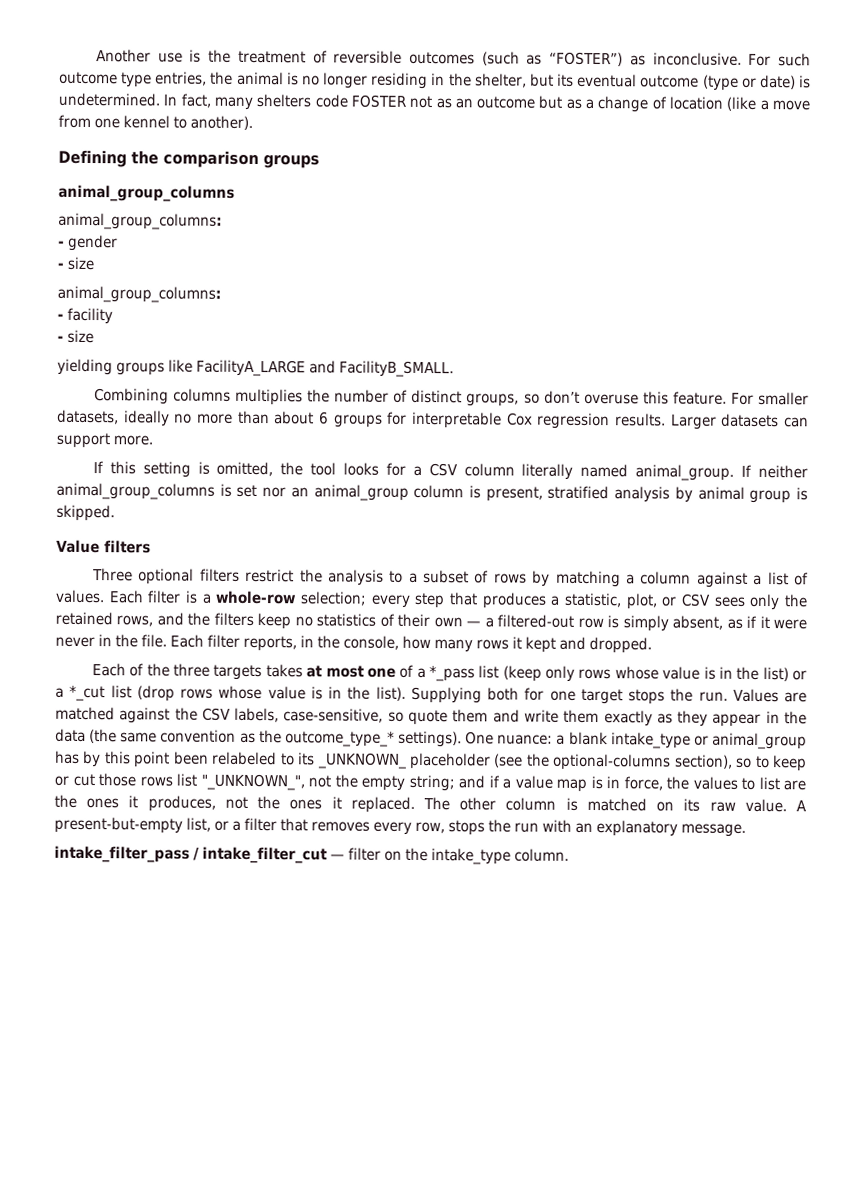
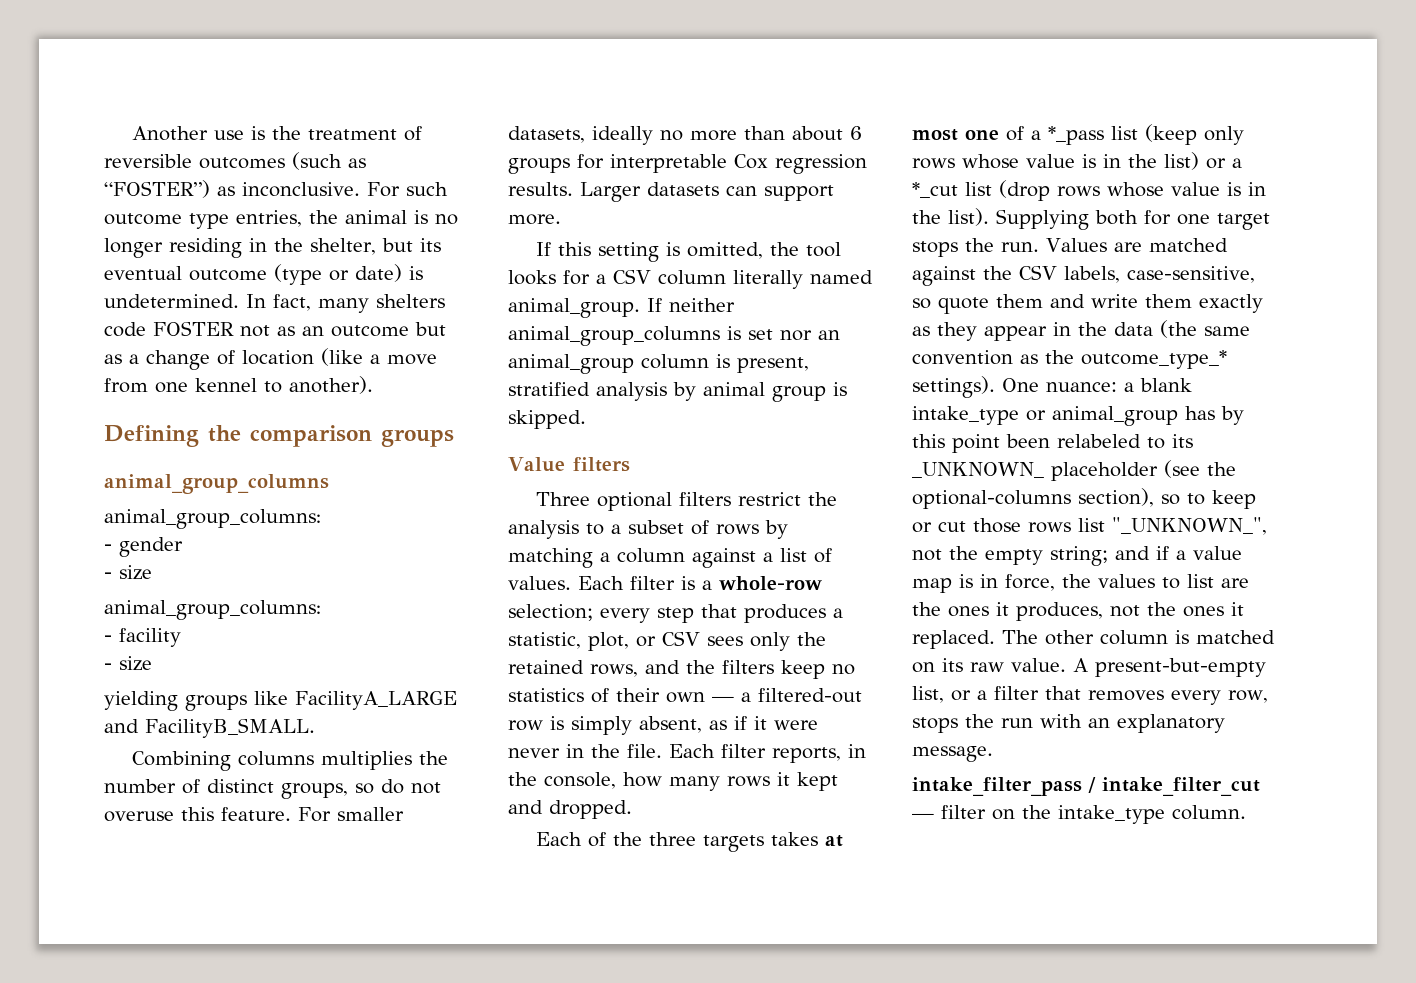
- Combining columns multiplies the number of distinct groups, so don’t overuse this feature.
+ Combining columns multiplies the number of distinct groups, so do not overuse this feature.

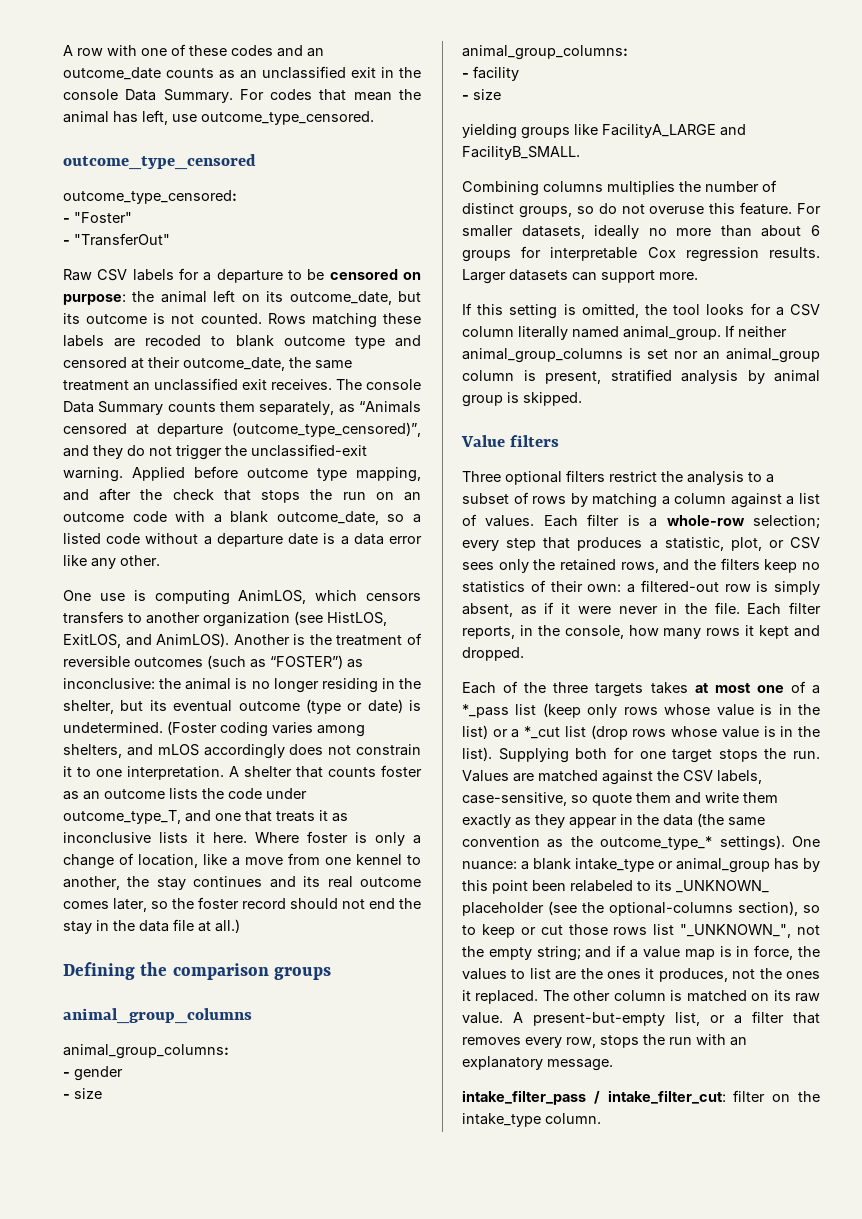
- Another use is the treatment of reversible outcomes (such as “FOSTER”) as inconclusive. For such outcome type entries, the animal is no longer residing in the shelter, but its eventual outcome (type or date) is undetermined.
+ A row with one of these codes and an outcome_date counts as an unclassified exit in the console Data Summary. For codes that mean the animal has left, use outcome_type_censored.
+ outcome_type_censored
+ outcome_type_censored:
+ - "Foster"
+ - "TransferOut"
+ Raw CSV labels for a departure to be censored on purpose: the animal left on its outcome_date, but its outcome is not counted. Rows matching these labels are recoded to blank outcome type and censored at their outcome_date, the same treatment an unclassified exit receives. The console Data Summary counts them separately, as “Animals censored at departure (outcome_type_censored)”, and they do not trigger the unclassified-exit warning. Applied before outcome type mapping, and after the check that stops the run on an outcome code with a blank outcome_date, so a listed code without a departure date is a data error like any other.
+ One use is computing AnimLOS, which censors transfers to another organization (see HistLOS, ExitLOS, and AnimLOS). Another is the treatment of reversible outcomes (such as “FOSTER”) as inconclusive: the animal is no longer residing in the shelter, but its eventual outcome (type or date) is undetermined.
- In fact, many shelters code FOSTER not as an outcome but as a change of location (like a move from one kennel to another).
+ (Foster coding varies among shelters, and mLOS accordingly does not constrain it to one interpretation. A shelter that counts foster as an outcome lists the code under outcome_type_T, and one that treats it as inconclusive lists it here. Where foster is only a change of location, like a move from one kennel to another, the stay continues and its real outcome comes later, so the foster record should not end the stay in the data file at all.)
- Each filter is a whole-row selection; every step that produces a statistic, plot, or CSV sees only the retained rows, and the filters keep no statistics of their own — a filtered-out row is simply absent, as if it were never in the file.
+ Each filter is a whole-row selection; every step that produces a statistic, plot, or CSV sees only the retained rows, and the filters keep no statistics of their own: a filtered-out row is simply absent, as if it were never in the file.
- intake_filter_pass / intake_filter_cut — filter on the intake_type column.
+ intake_filter_pass / intake_filter_cut: filter on the intake_type column.

